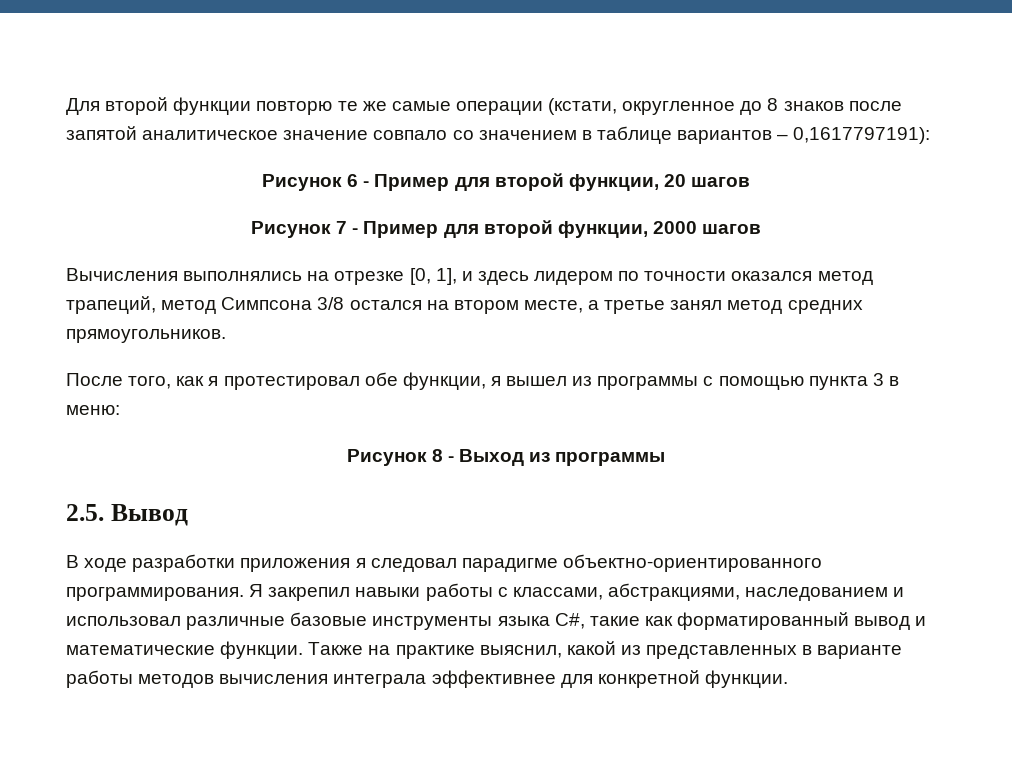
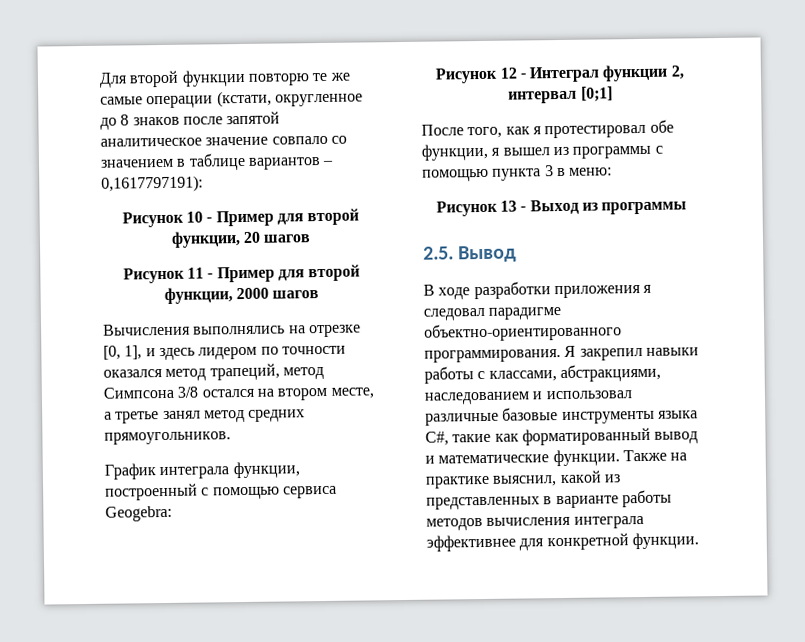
- Рисунок 6 - Пример для второй функции, 20 шагов
+ Рисунок 10 - Пример для второй функции, 20 шагов
- Рисунок 7 - Пример для второй функции, 2000 шагов
+ Рисунок 11 - Пример для второй функции, 2000 шагов
+ График интеграла функции, построенный с помощью сервиса Geogebra:
+ Рисунок 12 - Интеграл функции 2, интервал [0;1]
- Рисунок 8 - Выход из программы
+ Рисунок 13 - Выход из программы

